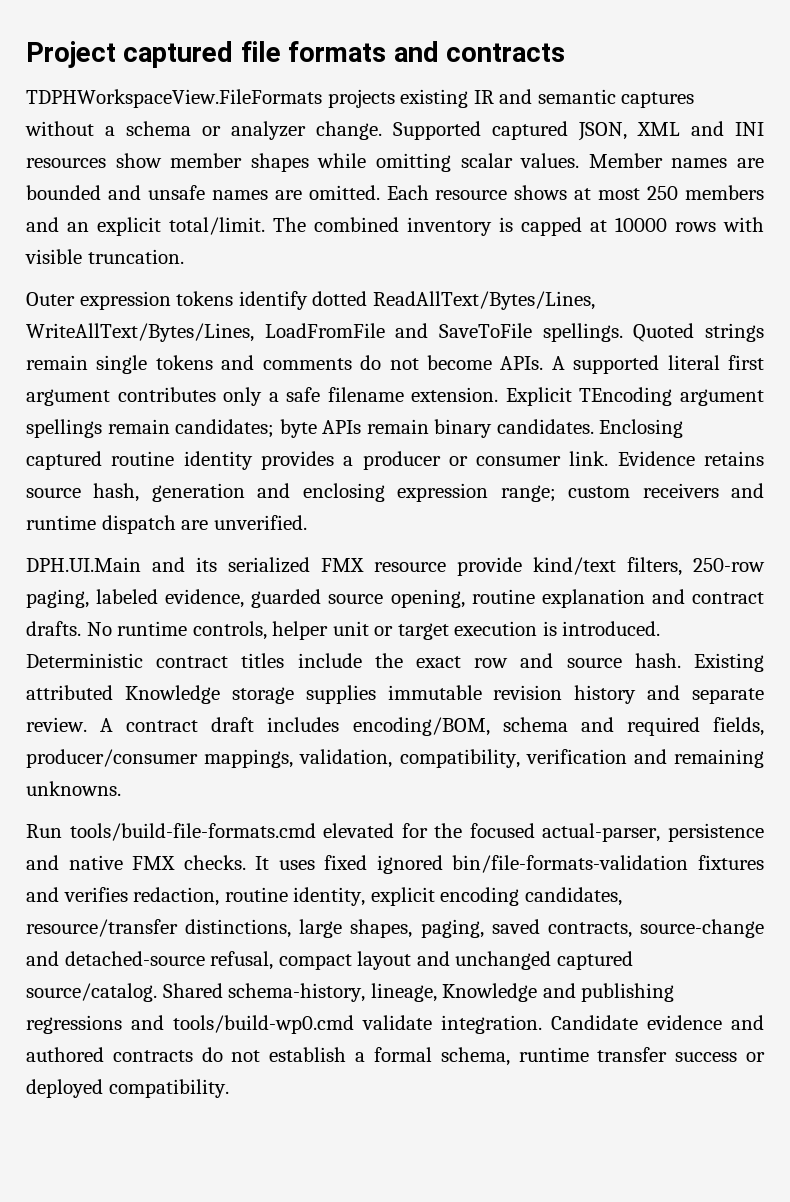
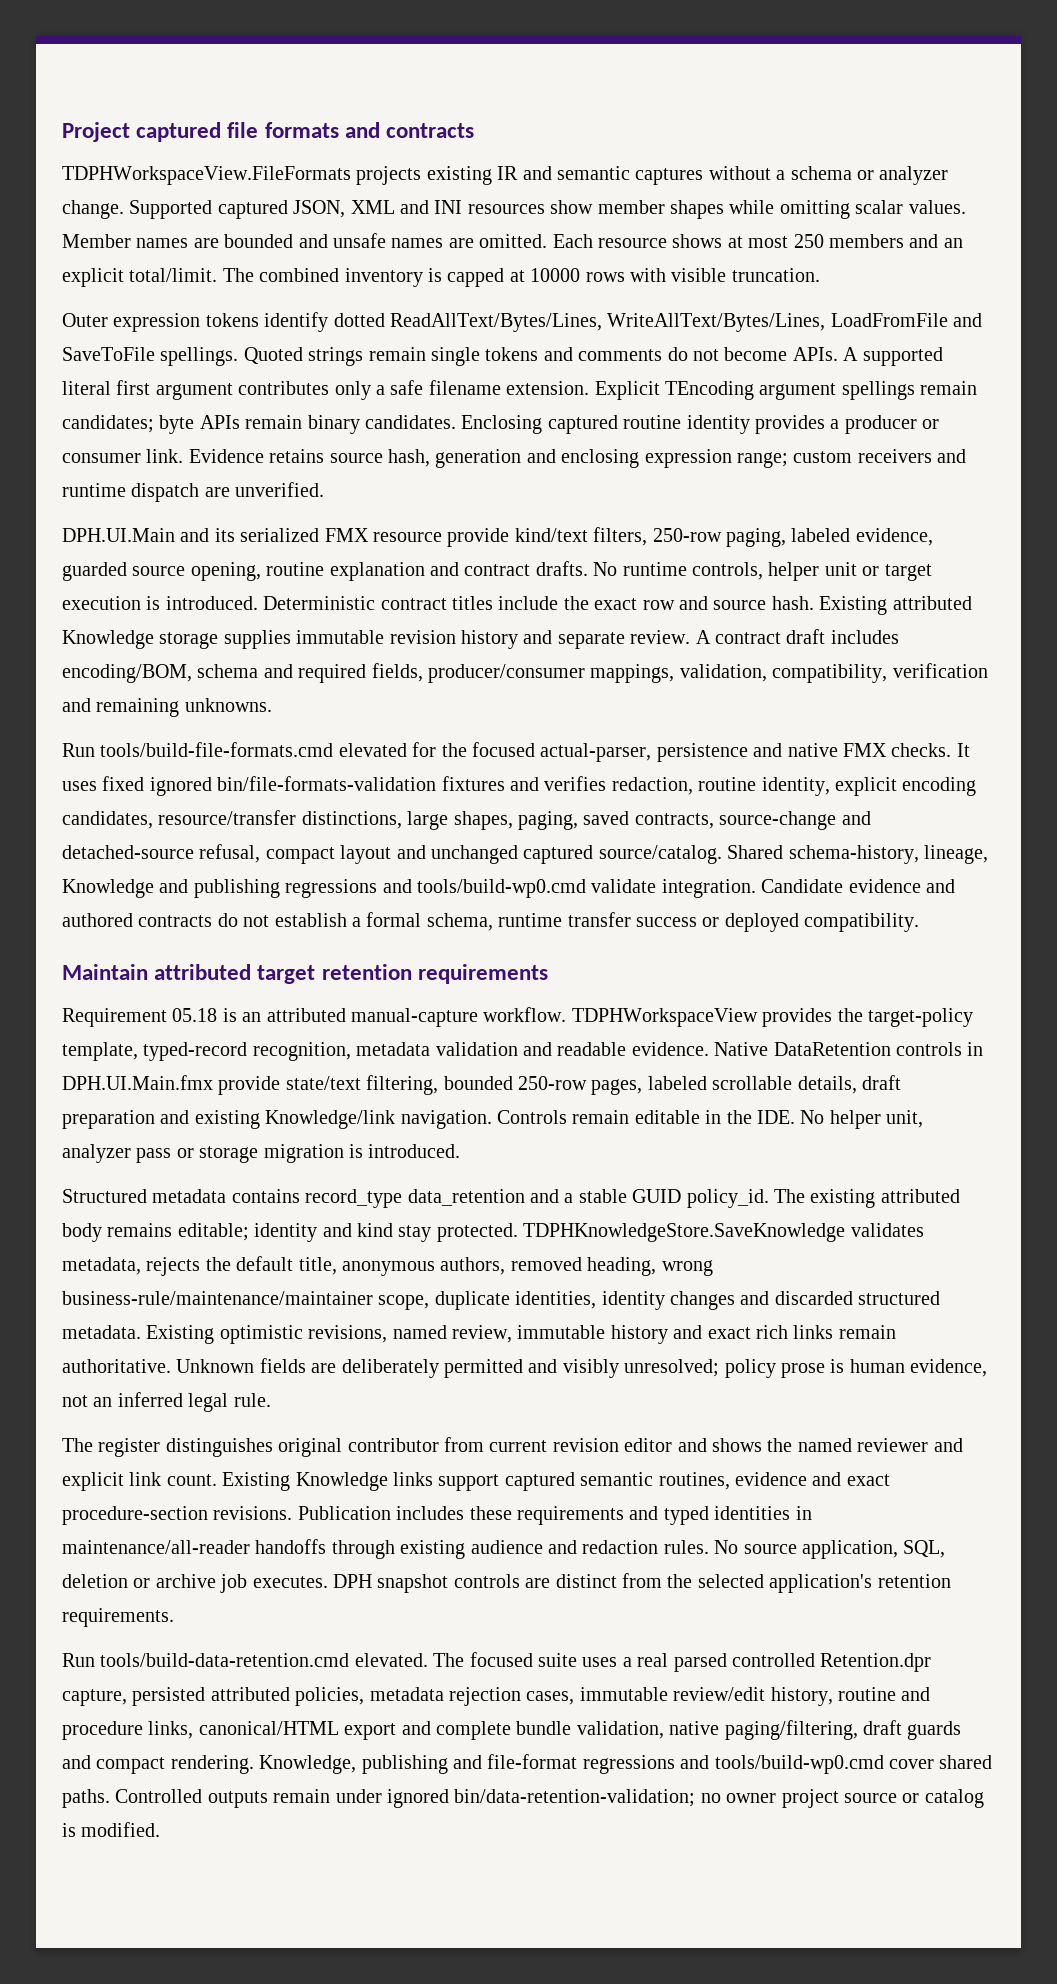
+ Maintain attributed target retention requirements
+ Requirement 05.18 is an attributed manual-capture workflow. TDPHWorkspaceView provides the target-policy template, typed-record recognition, metadata validation and readable evidence. Native DataRetention controls in DPH.UI.Main.fmx provide state/text filtering, bounded 250-row pages, labeled scrollable details, draft preparation and existing Knowledge/link navigation. Controls remain editable in the IDE. No helper unit, analyzer pass or storage migration is introduced.
+ Structured metadata contains record_type data_retention and a stable GUID policy_id. The existing attributed body remains editable; identity and kind stay protected. TDPHKnowledgeStore.SaveKnowledge validates metadata, rejects the default title, anonymous authors, removed heading, wrong business-rule/maintenance/maintainer scope, duplicate identities, identity changes and discarded structured metadata. Existing optimistic revisions, named review, immutable history and exact rich links remain authoritative. Unknown fields are deliberately permitted and visibly unresolved; policy prose is human evidence, not an inferred legal rule.
+ The register distinguishes original contributor from current revision editor and shows the named reviewer and explicit link count. Existing Knowledge links support captured semantic routines, evidence and exact procedure-section revisions. Publication includes these requirements and typed identities in maintenance/all-reader handoffs through existing audience and redaction rules. No source application, SQL, deletion or archive job executes. DPH snapshot controls are distinct from the selected application's retention requirements.
+ Run tools/build-data-retention.cmd elevated. The focused suite uses a real parsed controlled Retention.dpr capture, persisted attributed policies, metadata rejection cases, immutable review/edit history, routine and procedure links, canonical/HTML export and complete bundle validation, native paging/filtering, draft guards and compact rendering. Knowledge, publishing and file-format regressions and tools/build-wp0.cmd cover shared paths. Controlled outputs remain under ignored bin/data-retention-validation; no owner project source or catalog is modified.

